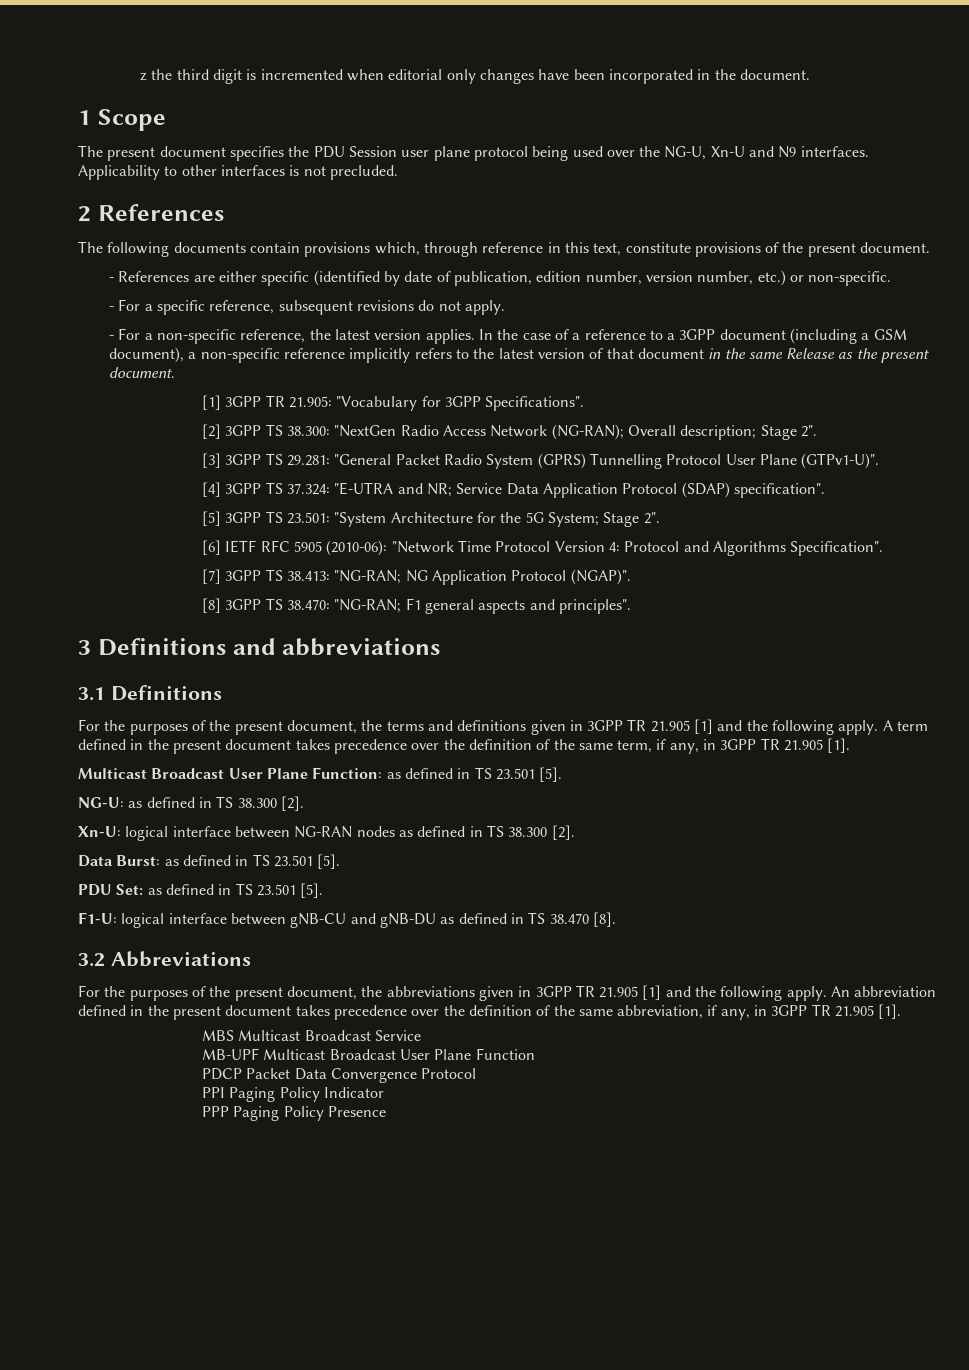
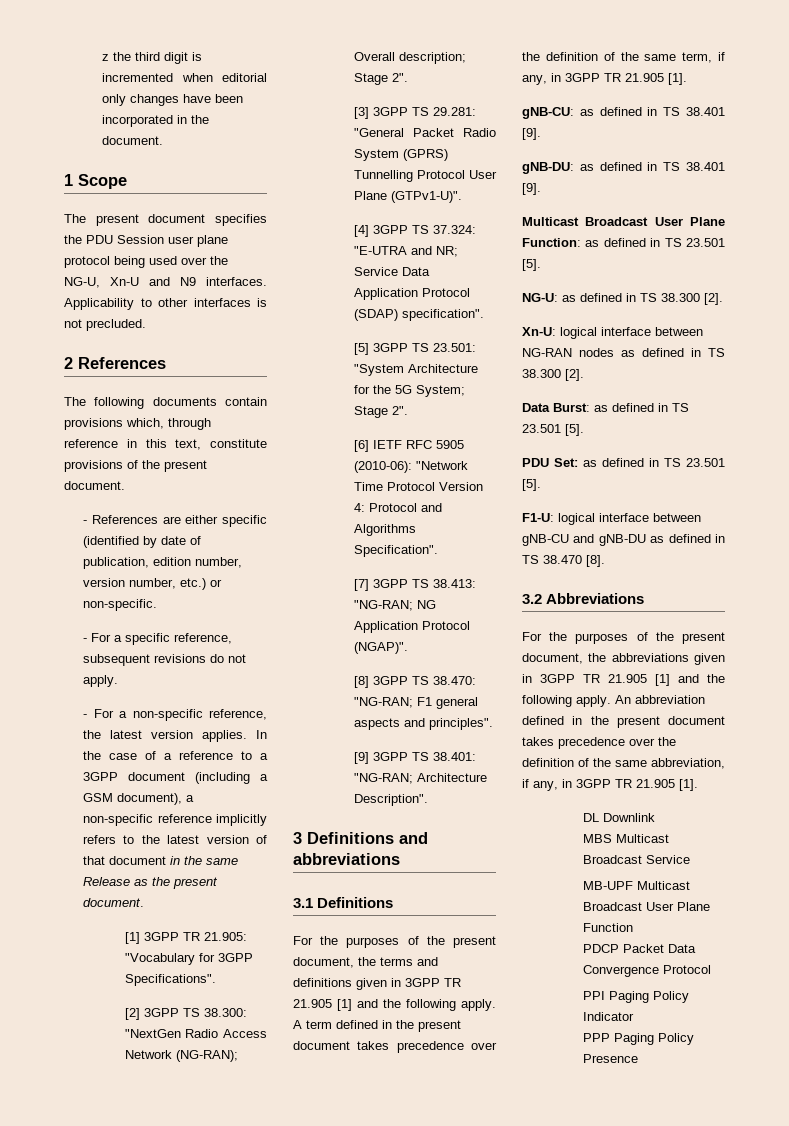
+ [9] 3GPP TS 38.401: "NG-RAN; Architecture Description".
+ gNB-CU: as defined in TS 38.401 [9].
+ gNB-DU: as defined in TS 38.401 [9].
+ DL Downlink

